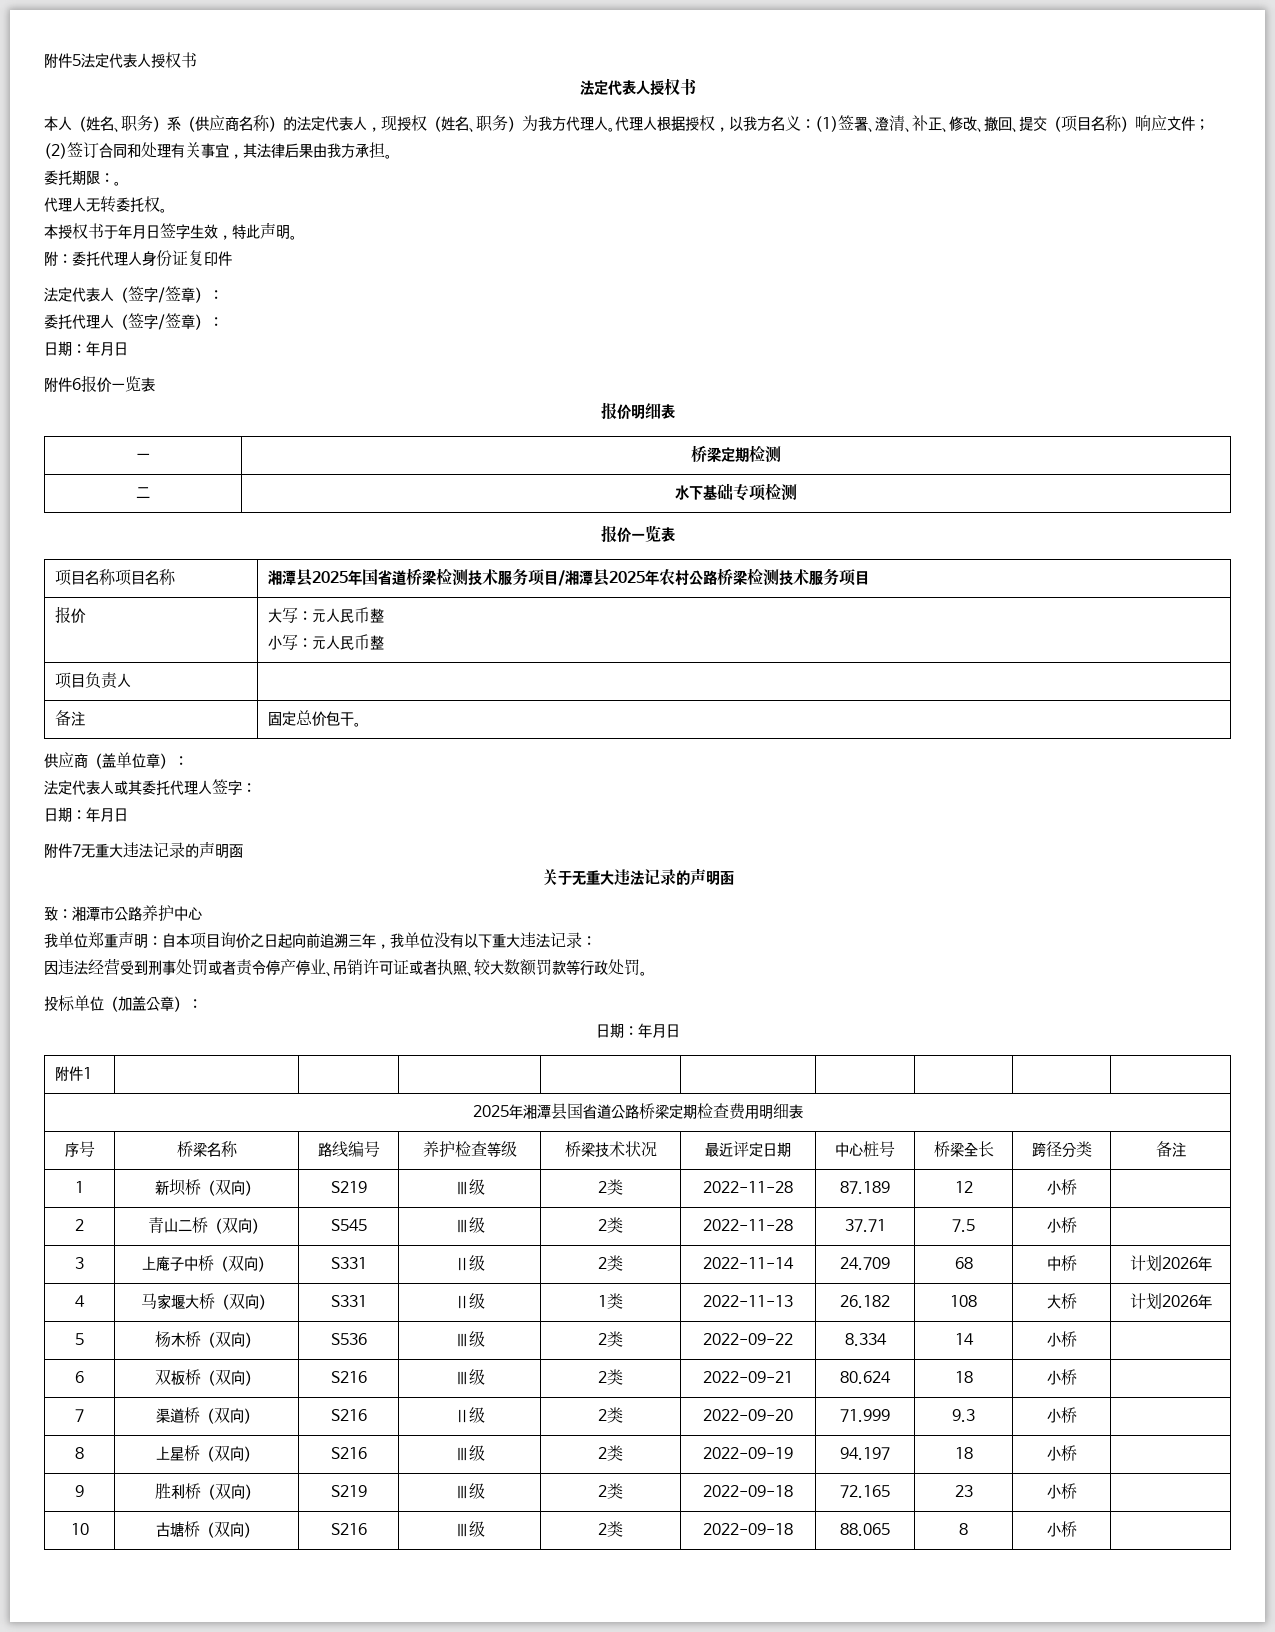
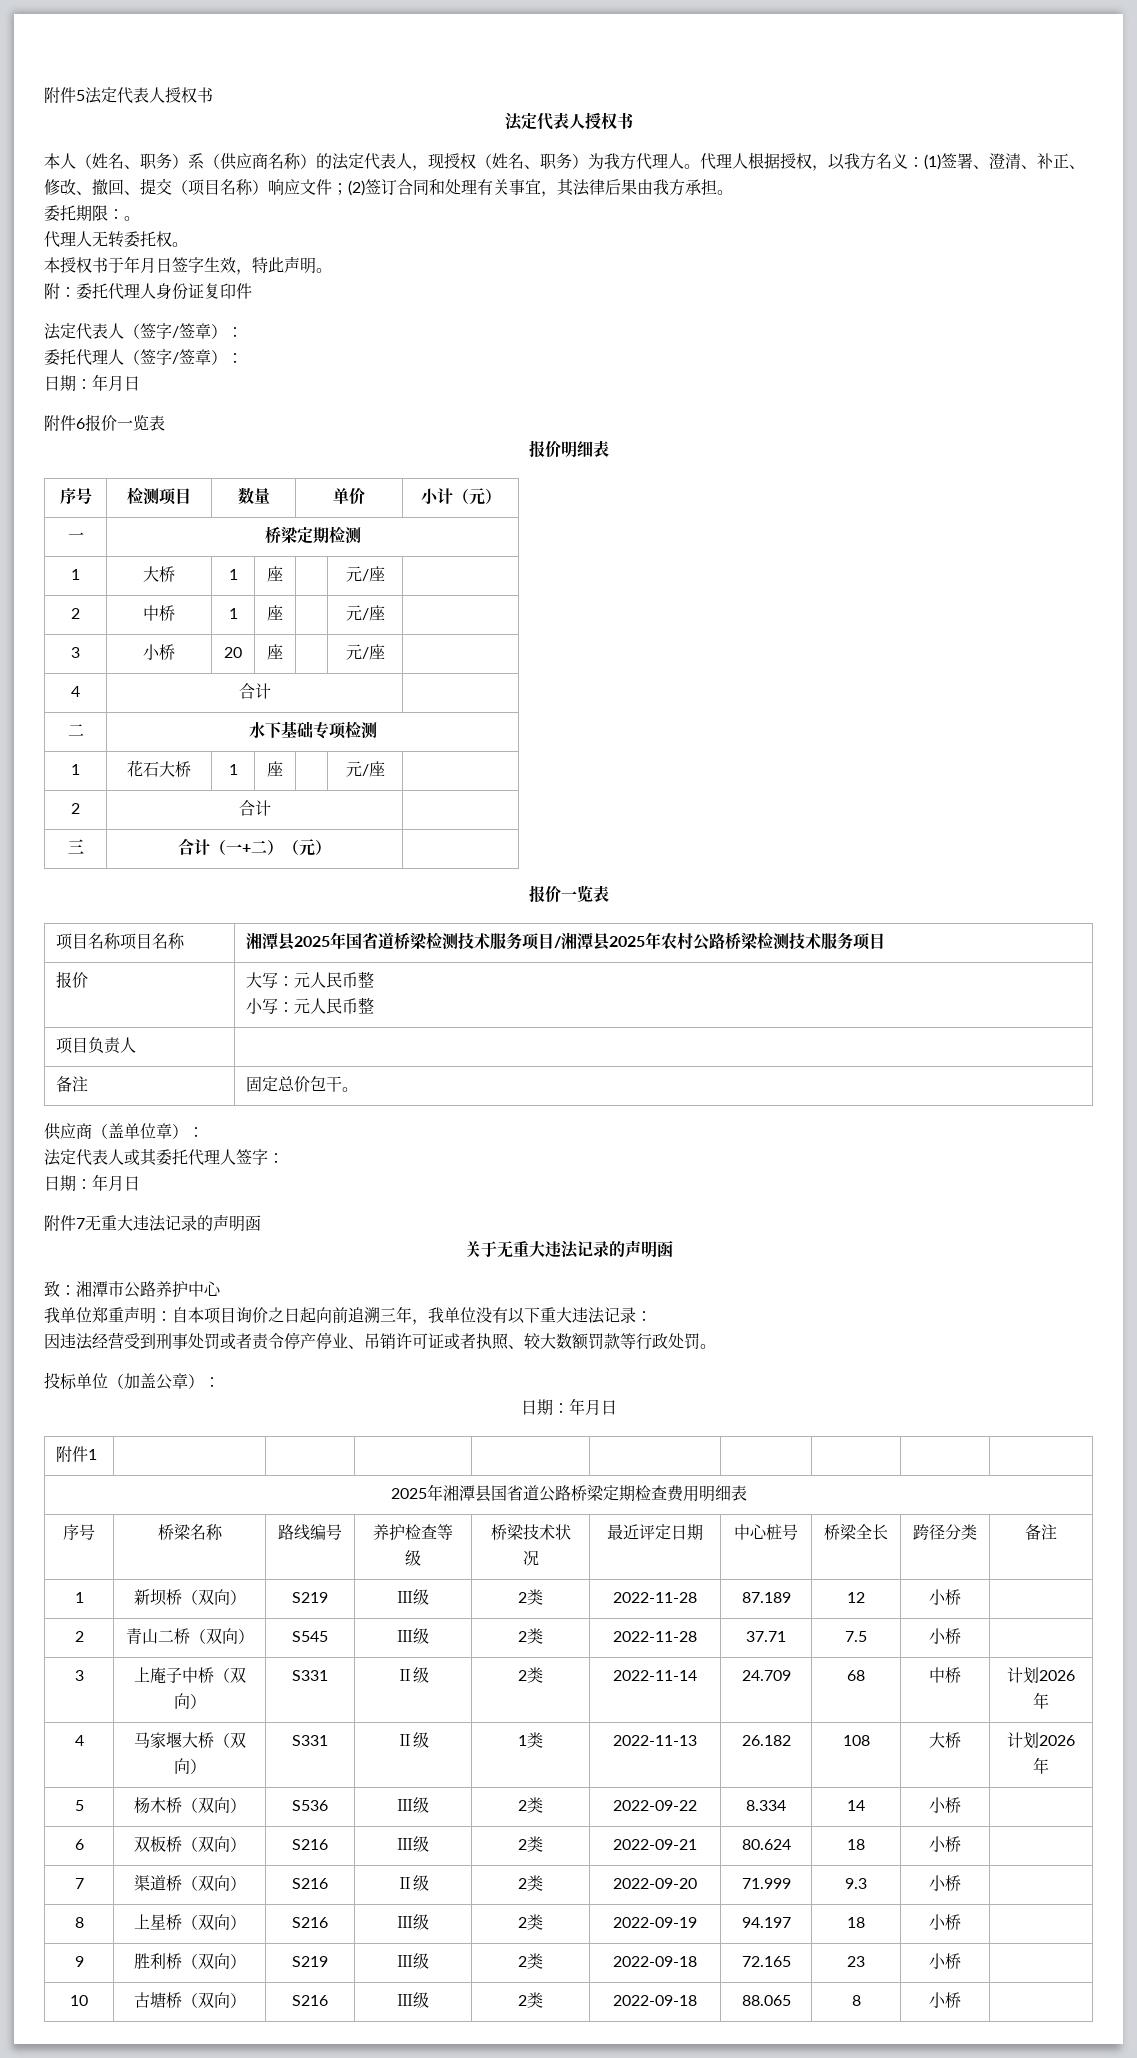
+ 序号 | 检测项目 | 数量 | 单价 | 小计（元）
  一 | 桥梁定期检测
+ 1 | 大桥 | 1 | 座 | | 元/座 |
+ 2 | 中桥 | 1 | 座 | | 元/座 |
+ 3 | 小桥 | 20 | 座 | | 元/座 |
+ 4 | 合计 |
+ 1 | 花石大桥 | 1 | 座 | | 元/座 |
+ 2 | 合计 |
+ 三 | 合计（一+二）（元） |

